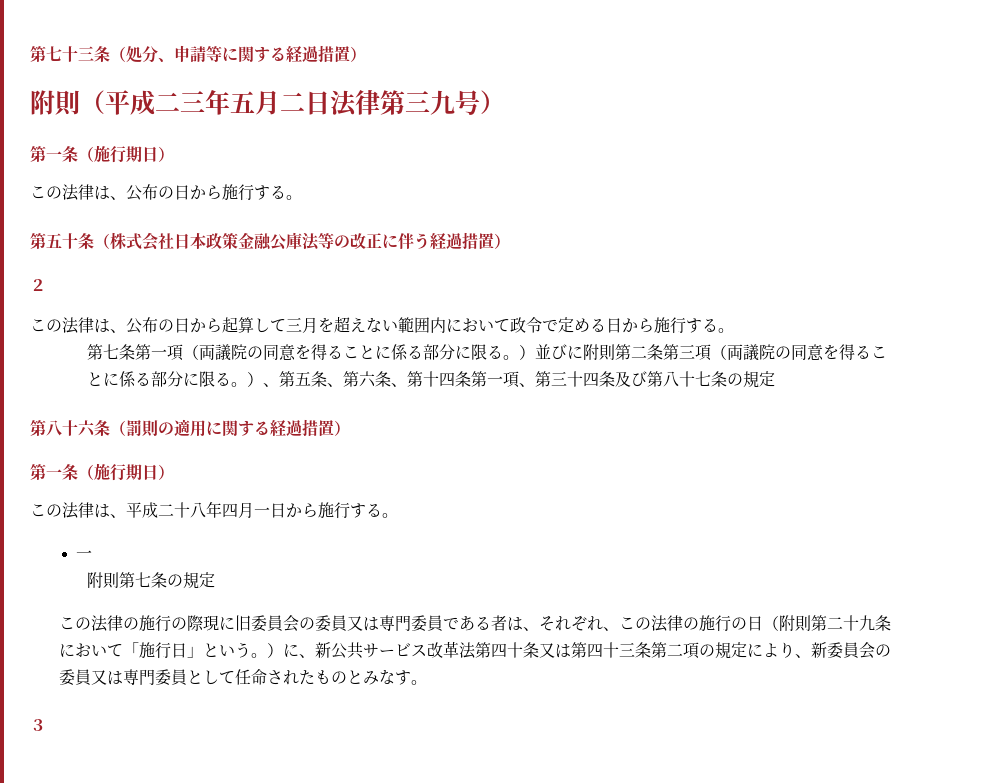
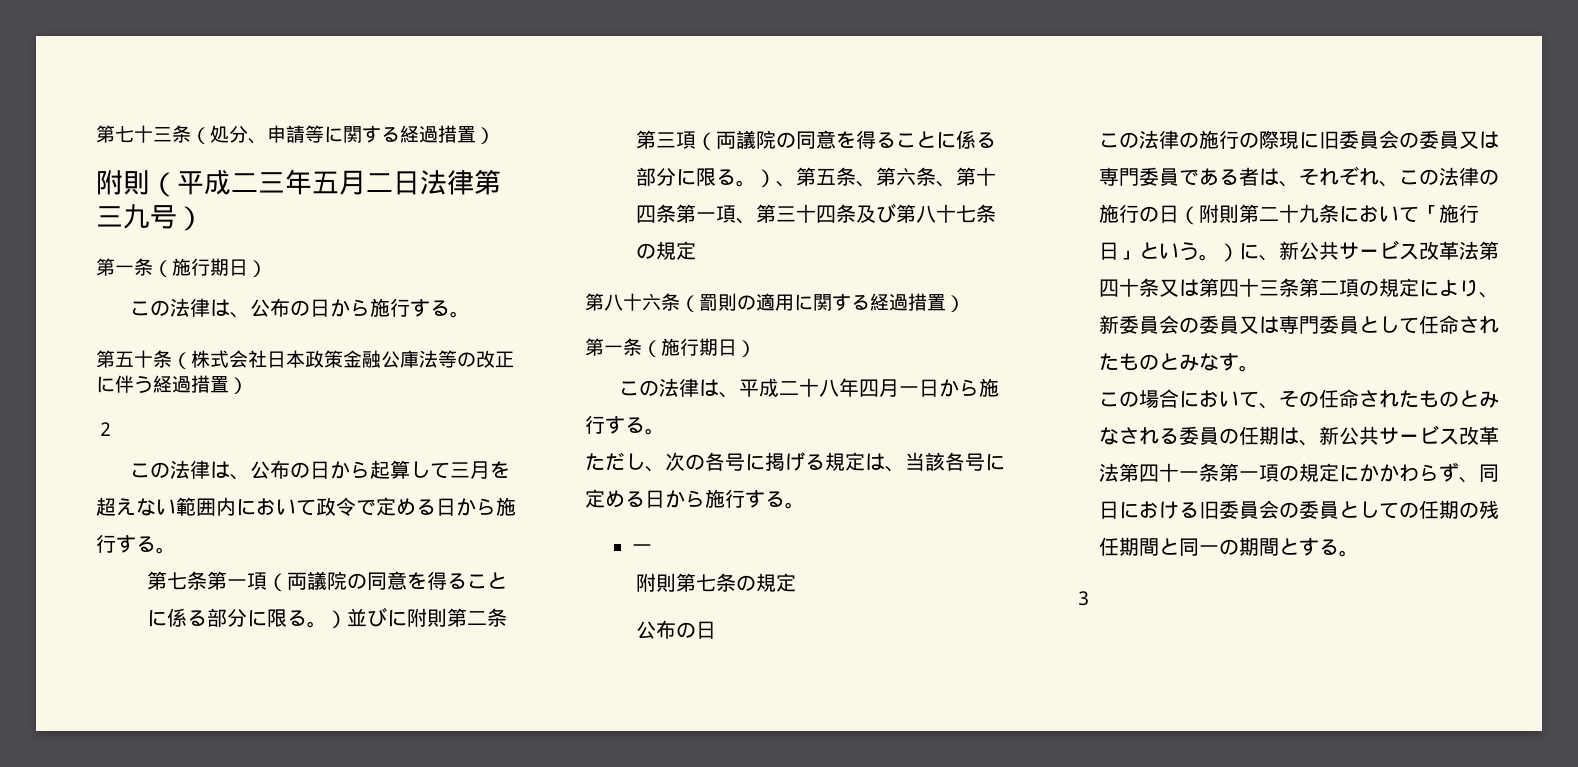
+ ただし、次の各号に掲げる規定は、当該各号に定める日から施行する。
  附則第七条の規定
+ 公布の日
+ この場合において、その任命されたものとみなされる委員の任期は、新公共サービス改革法第四十一条第一項の規定にかかわらず、同日における旧委員会の委員としての任期の残任期間と同一の期間とする。

